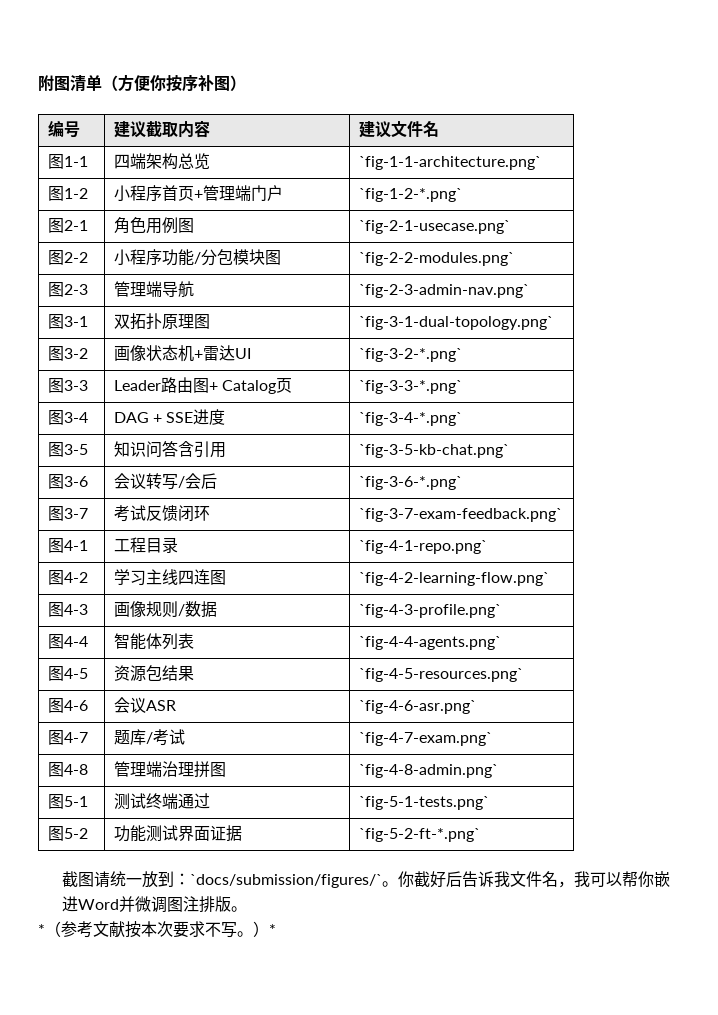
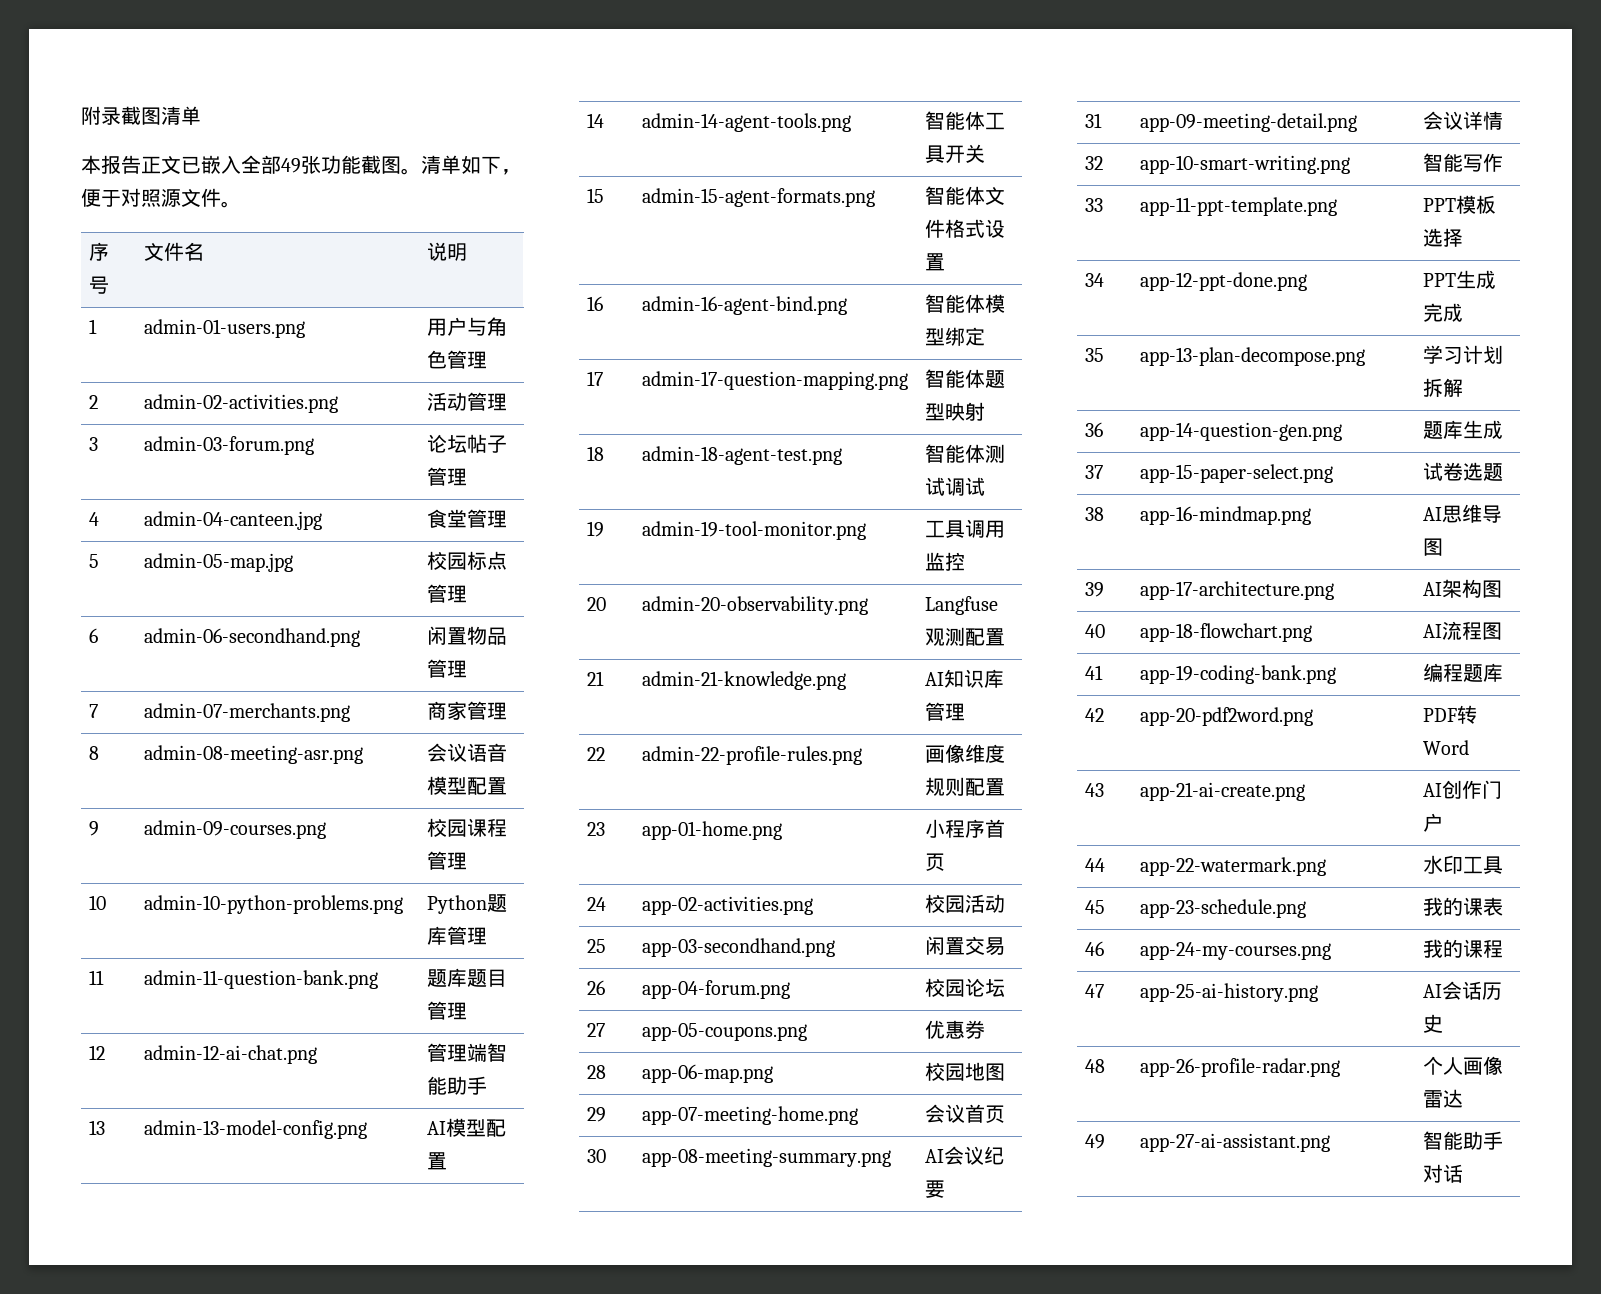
- 附图清单（方便你按序补图）
- 编号 | 建议截取内容 | 建议文件名
- 图1-1 | 四端架构总览 | `fig-1-1-architecture.png`
- 图1-2 | 小程序首页+管理端门户 | `fig-1-2-*.png`
- 图2-1 | 角色用例图 | `fig-2-1-usecase.png`
- 图2-2 | 小程序功能/分包模块图 | `fig-2-2-modules.png`
- 图2-3 | 管理端导航 | `fig-2-3-admin-nav.png`
- 图3-1 | 双拓扑原理图 | `fig-3-1-dual-topology.png`
- 图3-2 | 画像状态机+雷达UI | `fig-3-2-*.png`
- 图3-3 | Leader路由图+ Catalog页 | `fig-3-3-*.png`
- 图3-4 | DAG + SSE进度 | `fig-3-4-*.png`
- 图3-5 | 知识问答含引用 | `fig-3-5-kb-chat.png`
- 图3-6 | 会议转写/会后 | `fig-3-6-*.png`
- 图3-7 | 考试反馈闭环 | `fig-3-7-exam-feedback.png`
- 图4-1 | 工程目录 | `fig-4-1-repo.png`
- 图4-2 | 学习主线四连图 | `fig-4-2-learning-flow.png`
- 图4-3 | 画像规则/数据 | `fig-4-3-profile.png`
- 图4-4 | 智能体列表 | `fig-4-4-agents.png`
- 图4-5 | 资源包结果 | `fig-4-5-resources.png`
- 图4-6 | 会议ASR | `fig-4-6-asr.png`
- 图4-7 | 题库/考试 | `fig-4-7-exam.png`
- 图4-8 | 管理端治理拼图 | `fig-4-8-admin.png`
- 图5-1 | 测试终端通过 | `fig-5-1-tests.png`
- 图5-2 | 功能测试界面证据 | `fig-5-2-ft-*.png`
- 截图请统一放到：`docs/submission/figures/`。你截好后告诉我文件名，我可以帮你嵌进Word并微调图注排版。
- *（参考文献按本次要求不写。）*
+ 附录截图清单
+ 本报告正文已嵌入全部49张功能截图。清单如下，便于对照源文件。
+ 序号 | 文件名 | 说明
+ 1 | admin-01-users.png | 用户与角色管理
+ 2 | admin-02-activities.png | 活动管理
+ 3 | admin-03-forum.png | 论坛帖子管理
+ 4 | admin-04-canteen.jpg | 食堂管理
+ 5 | admin-05-map.jpg | 校园标点管理
+ 6 | admin-06-secondhand.png | 闲置物品管理
+ 7 | admin-07-merchants.png | 商家管理
+ 8 | admin-08-meeting-asr.png | 会议语音模型配置
+ 9 | admin-09-courses.png | 校园课程管理
+ 10 | admin-10-python-problems.png | Python题库管理
+ 11 | admin-11-question-bank.png | 题库题目管理
+ 12 | admin-12-ai-chat.png | 管理端智能助手
+ 13 | admin-13-model-config.png | AI模型配置
+ 14 | admin-14-agent-tools.png | 智能体工具开关
+ 15 | admin-15-agent-formats.png | 智能体文件格式设置
+ 16 | admin-16-agent-bind.png | 智能体模型绑定
+ 17 | admin-17-question-mapping.png | 智能体题型映射
+ 18 | admin-18-agent-test.png | 智能体测试调试
+ 19 | admin-19-tool-monitor.png | 工具调用监控
+ 20 | admin-20-observability.png | Langfuse观测配置
+ 21 | admin-21-knowledge.png | AI知识库管理
+ 22 | admin-22-profile-rules.png | 画像维度规则配置
+ 23 | app-01-home.png | 小程序首页
+ 24 | app-02-activities.png | 校园活动
+ 25 | app-03-secondhand.png | 闲置交易
+ 26 | app-04-forum.png | 校园论坛
+ 27 | app-05-coupons.png | 优惠券
+ 28 | app-06-map.png | 校园地图
+ 29 | app-07-meeting-home.png | 会议首页
+ 30 | app-08-meeting-summary.png | AI会议纪要
+ 31 | app-09-meeting-detail.png | 会议详情
+ 32 | app-10-smart-writing.png | 智能写作
+ 33 | app-11-ppt-template.png | PPT模板选择
+ 34 | app-12-ppt-done.png | PPT生成完成
+ 35 | app-13-plan-decompose.png | 学习计划拆解
+ 36 | app-14-question-gen.png | 题库生成
+ 37 | app-15-paper-select.png | 试卷选题
+ 38 | app-16-mindmap.png | AI思维导图
+ 39 | app-17-architecture.png | AI架构图
+ 40 | app-18-flowchart.png | AI流程图
+ 41 | app-19-coding-bank.png | 编程题库
+ 42 | app-20-pdf2word.png | PDF转Word
+ 43 | app-21-ai-create.png | AI创作门户
+ 44 | app-22-watermark.png | 水印工具
+ 45 | app-23-schedule.png | 我的课表
+ 46 | app-24-my-courses.png | 我的课程
+ 47 | app-25-ai-history.png | AI会话历史
+ 48 | app-26-profile-radar.png | 个人画像雷达
+ 49 | app-27-ai-assistant.png | 智能助手对话

